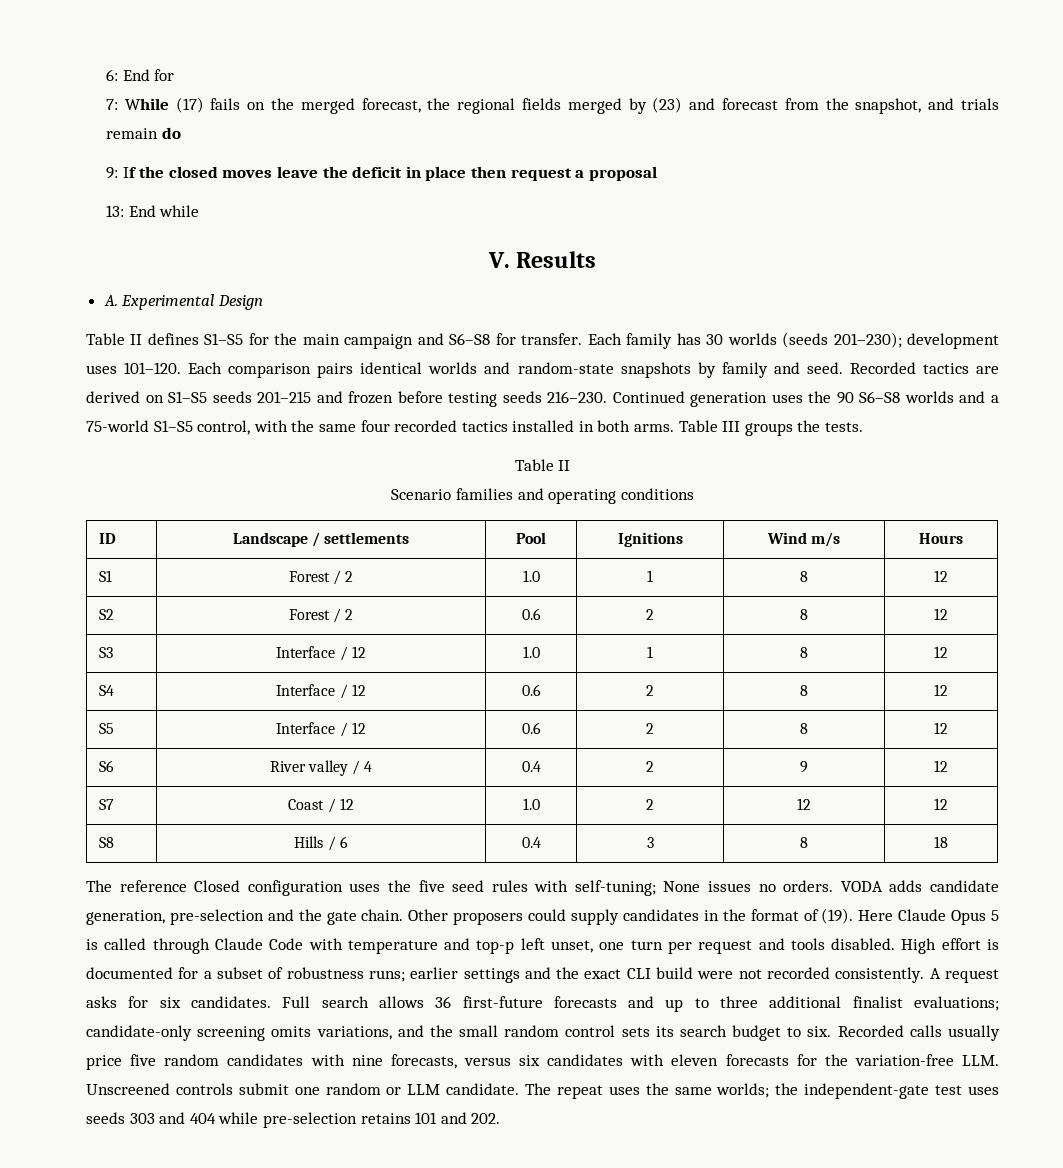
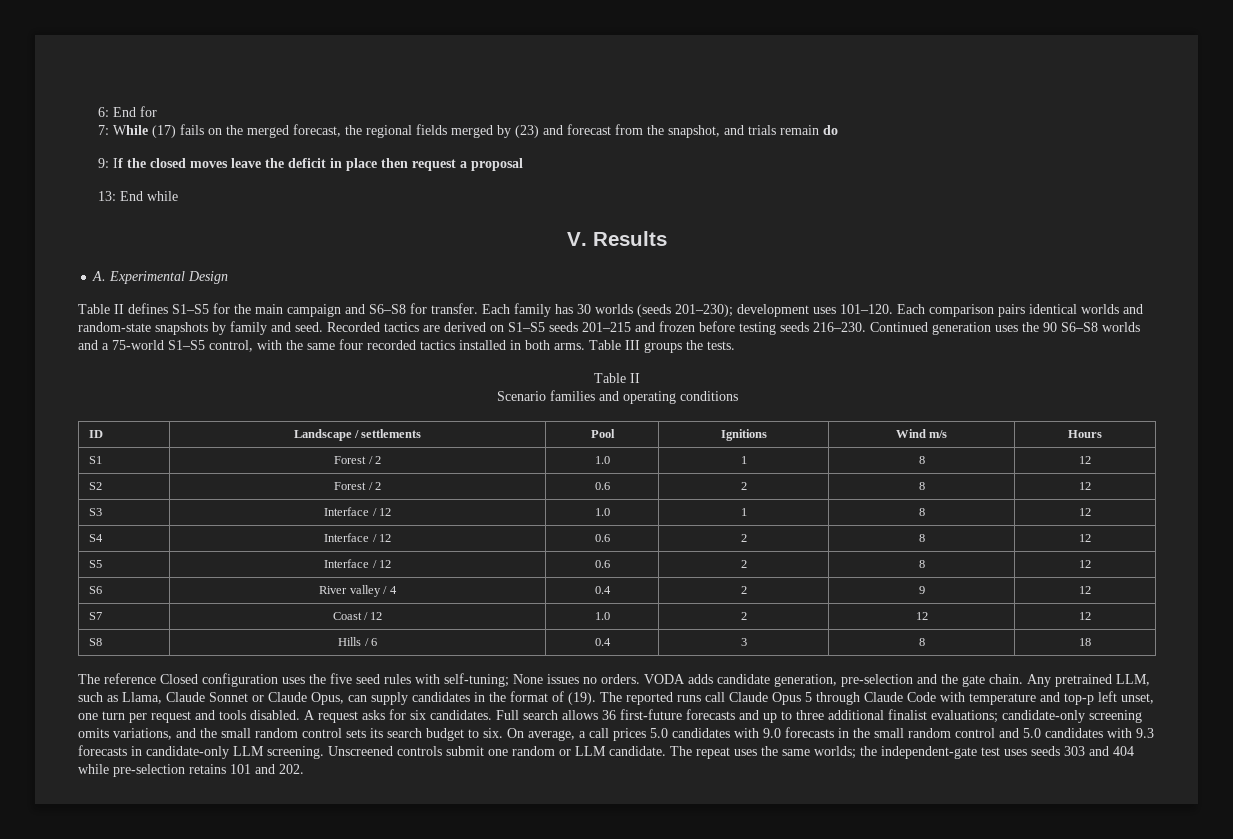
- Other proposers could supply candidates in the format of (19).
+ Any pretrained LLM, such as Llama, Claude Sonnet or Claude Opus, can supply candidates in the format of (19).
- Here Claude Opus 5 is called through Claude Code with temperature and top-p left unset, one turn per request and tools disabled.
+ The reported runs call Claude Opus 5 through Claude Code with temperature and top-p left unset, one turn per request and tools disabled.
- High effort is documented for a subset of robustness runs; earlier settings and the exact CLI build were not recorded consistently.
- Recorded calls usually price five random candidates with nine forecasts, versus six candidates with eleven forecasts for the variation-free LLM. Unscreened controls submit one random or LLM candidate.
+ On average, a call prices 5.0 candidates with 9.0 forecasts in the small random control and 5.0 candidates with 9.3 forecasts in candidate-only LLM screening. Unscreened controls submit one random or LLM candidate.

